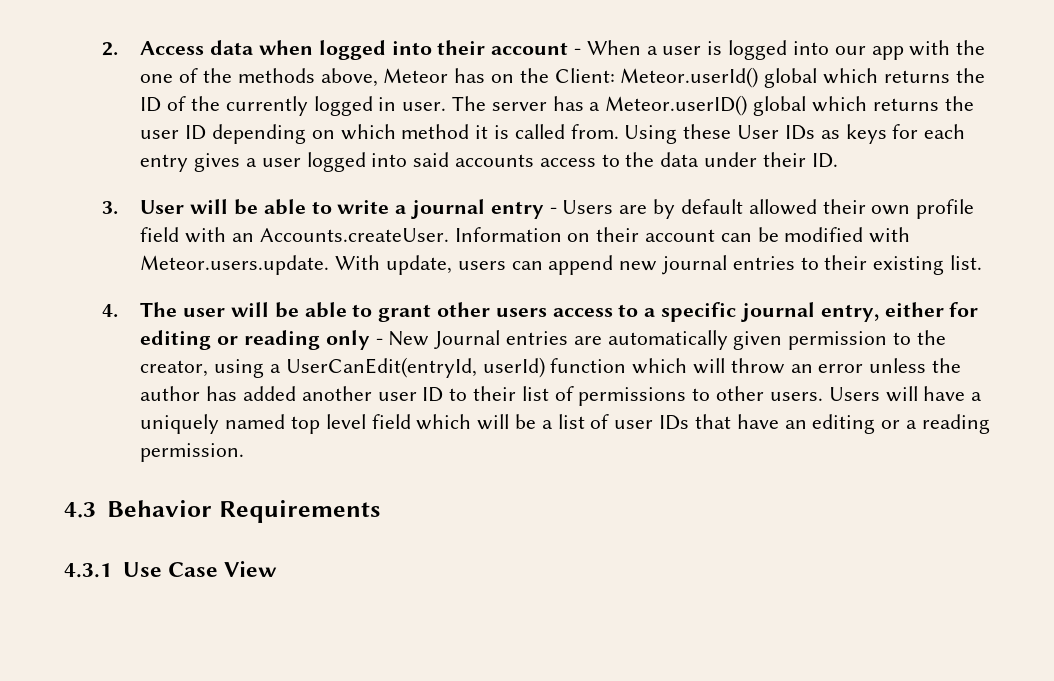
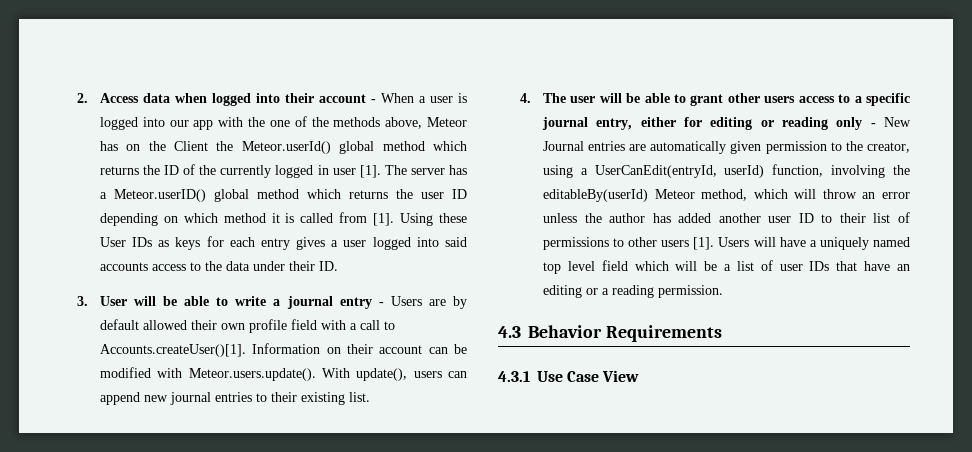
- 2. Access data when logged into their account - When a user is logged into our app with the one of the methods above, Meteor has on the Client: Meteor.userId() global which returns the ID of the currently logged in user.
+ 2. Access data when logged into their account - When a user is logged into our app with the one of the methods above, Meteor has on the Client the Meteor.userId() global method which returns the ID of the currently logged in user [1].
- The server has a Meteor.userID() global which returns the user ID depending on which method it is called from.
+ The server has a Meteor.userID() global method which returns the user ID depending on which method it is called from [1].
- 3. User will be able to write a journal entry - Users are by default allowed their own profile field with an Accounts.createUser. Information on their account can be modified with Meteor.users.update. With update, users can append new journal entries to their existing list.
+ 3. User will be able to write a journal entry - Users are by default allowed their own profile field with a call to Accounts.createUser()[1]. Information on their account can be modified with Meteor.users.update(). With update(), users can append new journal entries to their existing list.
- 4. The user will be able to grant other users access to a specific journal entry, either for editing or reading only - New Journal entries are automatically given permission to the creator, using a UserCanEdit(entryId, userId) function which will throw an error unless the author has added another user ID to their list of permissions to other users.
+ 4. The user will be able to grant other users access to a specific journal entry, either for editing or reading only - New Journal entries are automatically given permission to the creator, using a UserCanEdit(entryId, userId) function, involving the editableBy(userId) Meteor method, which will throw an error unless the author has added another user ID to their list of permissions to other users [1].

